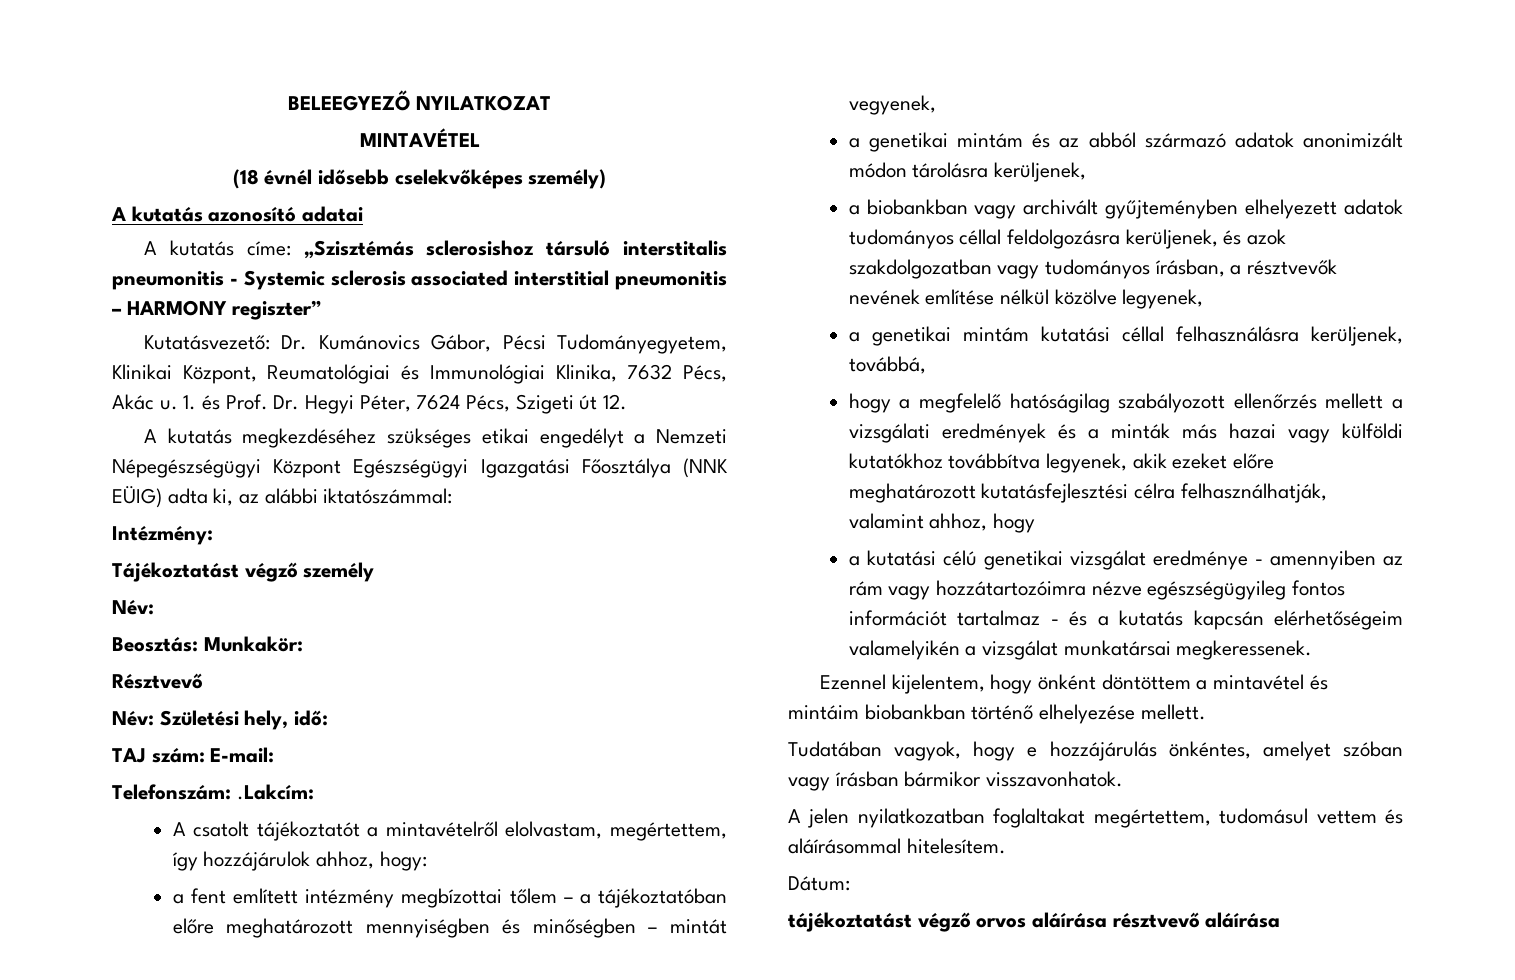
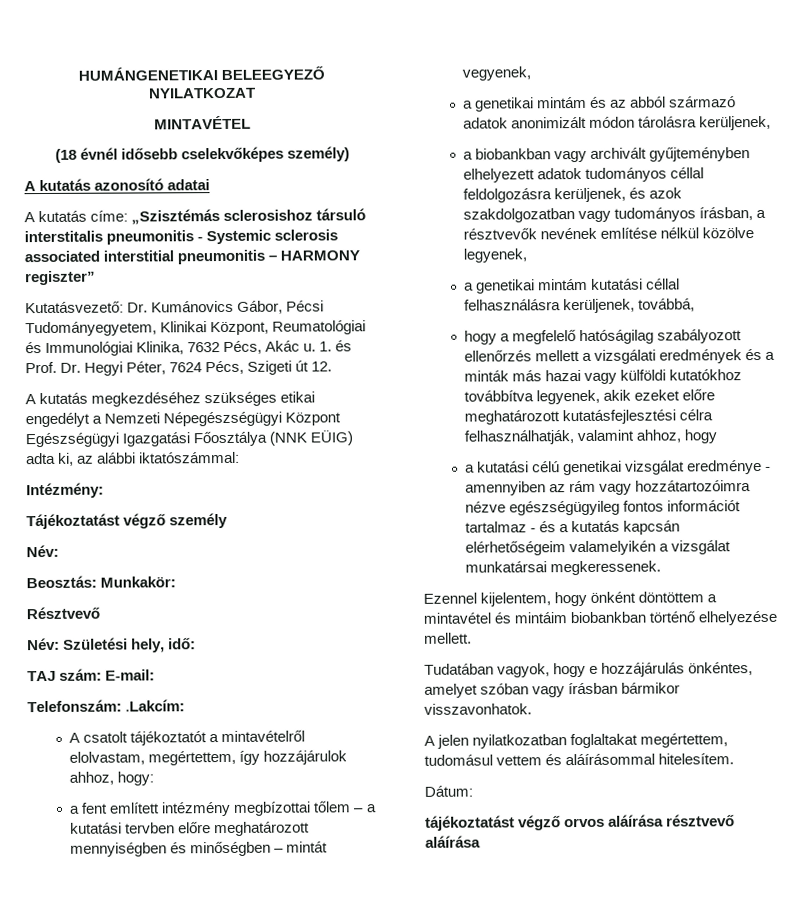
- BELEEGYEZŐ NYILATKOZAT
+ HUMÁNGENETIKAI BELEEGYEZŐ NYILATKOZAT
- a fent említett intézmény megbízottai tőlem – a tájékoztatóban előre meghatározott mennyiségben és minőségben – mintát vegyenek,
+ a fent említett intézmény megbízottai tőlem – a kutatási tervben előre meghatározott mennyiségben és minőségben – mintát vegyenek,

